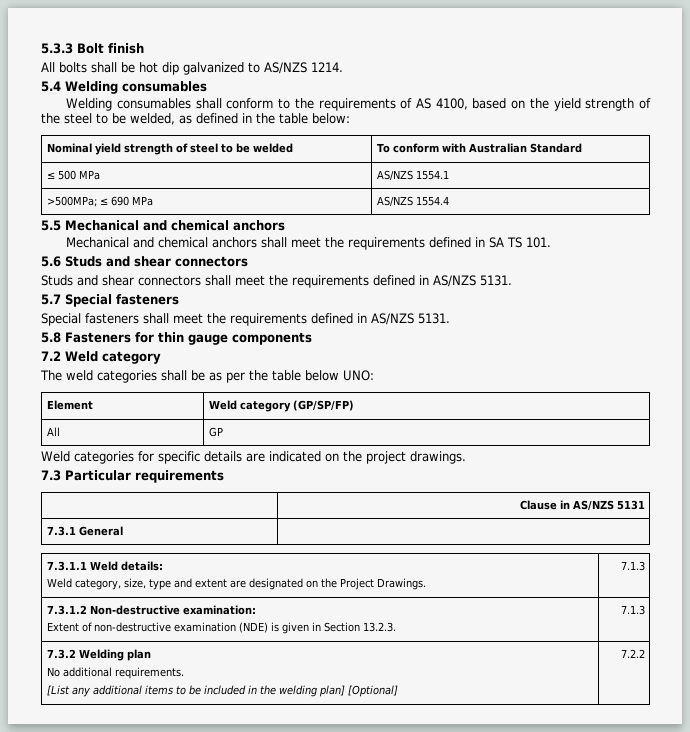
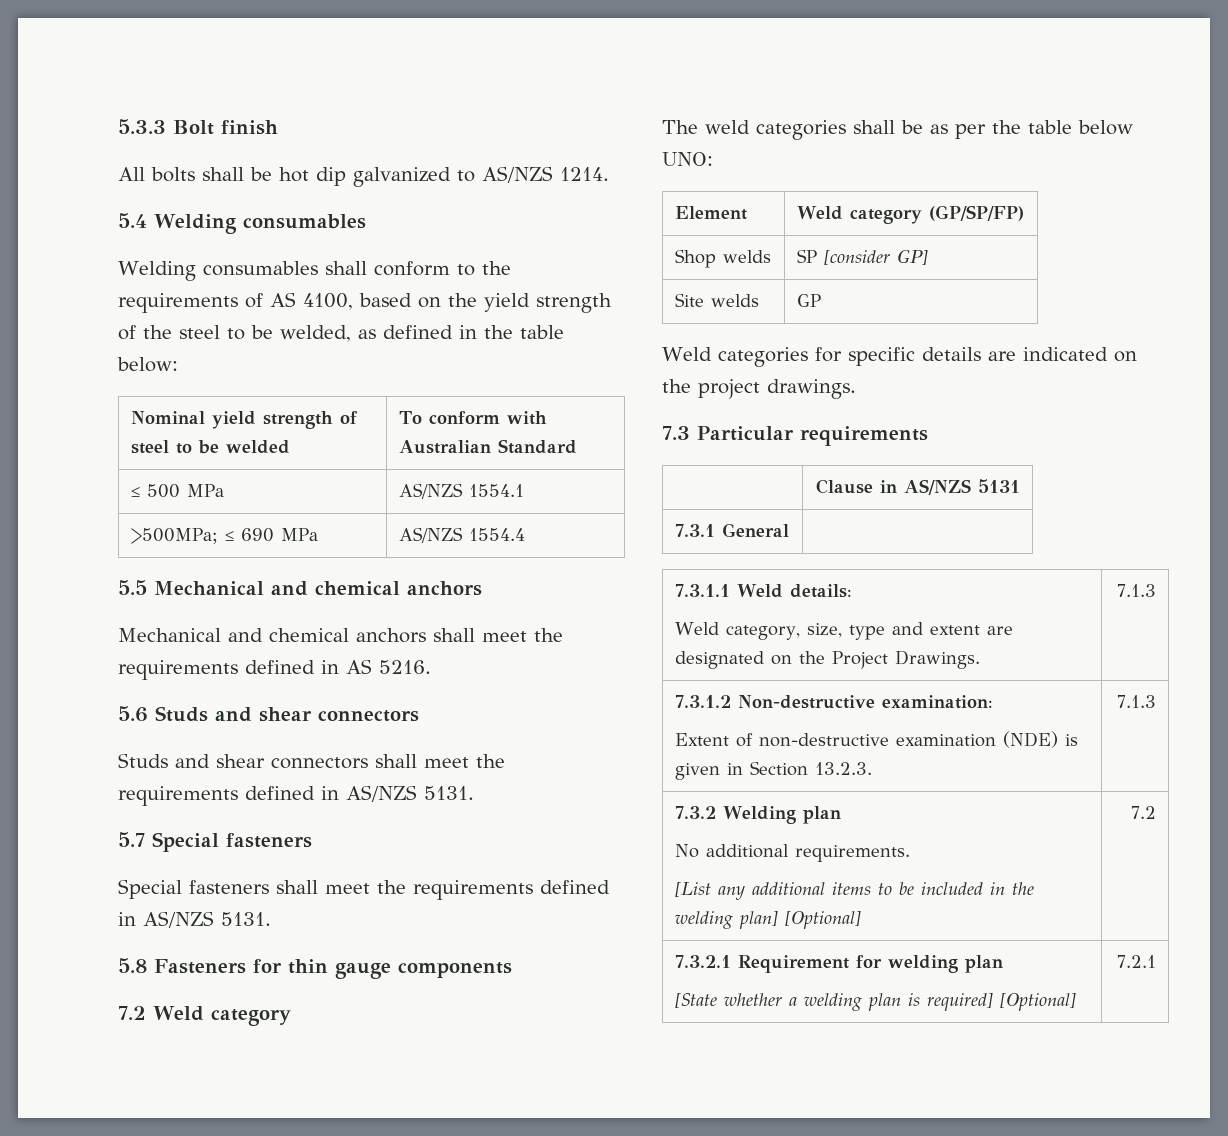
- Mechanical and chemical anchors shall meet the requirements defined in SA TS 101.
+ Mechanical and chemical anchors shall meet the requirements defined in AS 5216.
- All | GP
+ Shop welds | SP [consider GP]
+ Site welds | GP
  7.3.2 Welding plan
  No additional requirements.
- [List any additional items to be included in the welding plan] [Optional] | 7.2.2
+ [List any additional items to be included in the welding plan] [Optional] | 7.2
+ 7.3.2.1 Requirement for welding plan
+ [State whether a welding plan is required] [Optional] | 7.2.1

